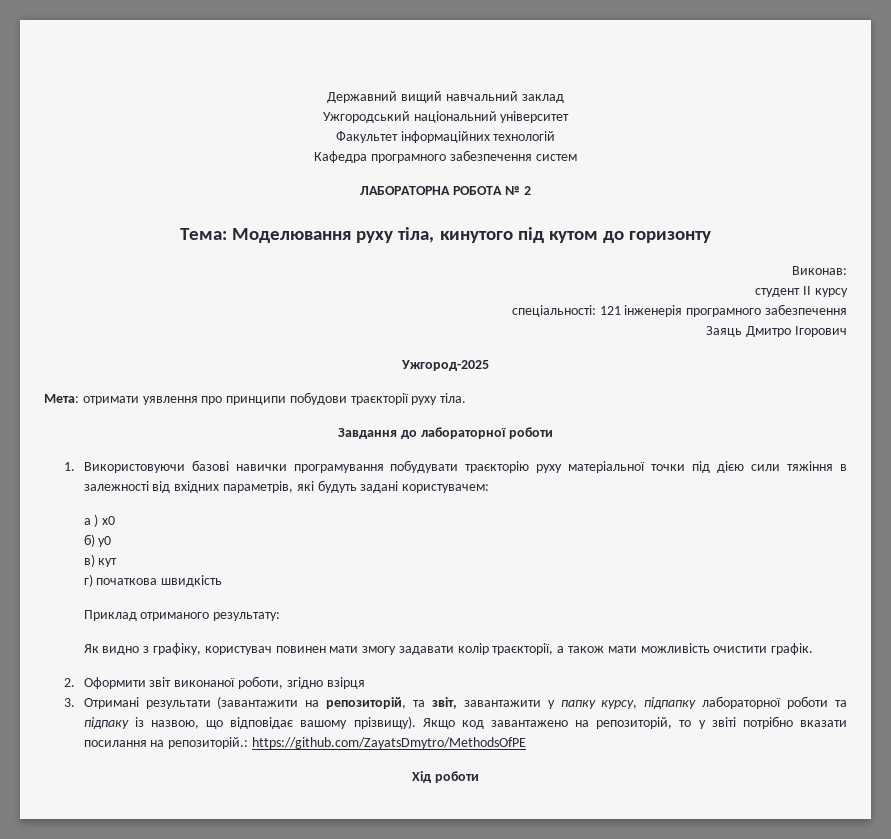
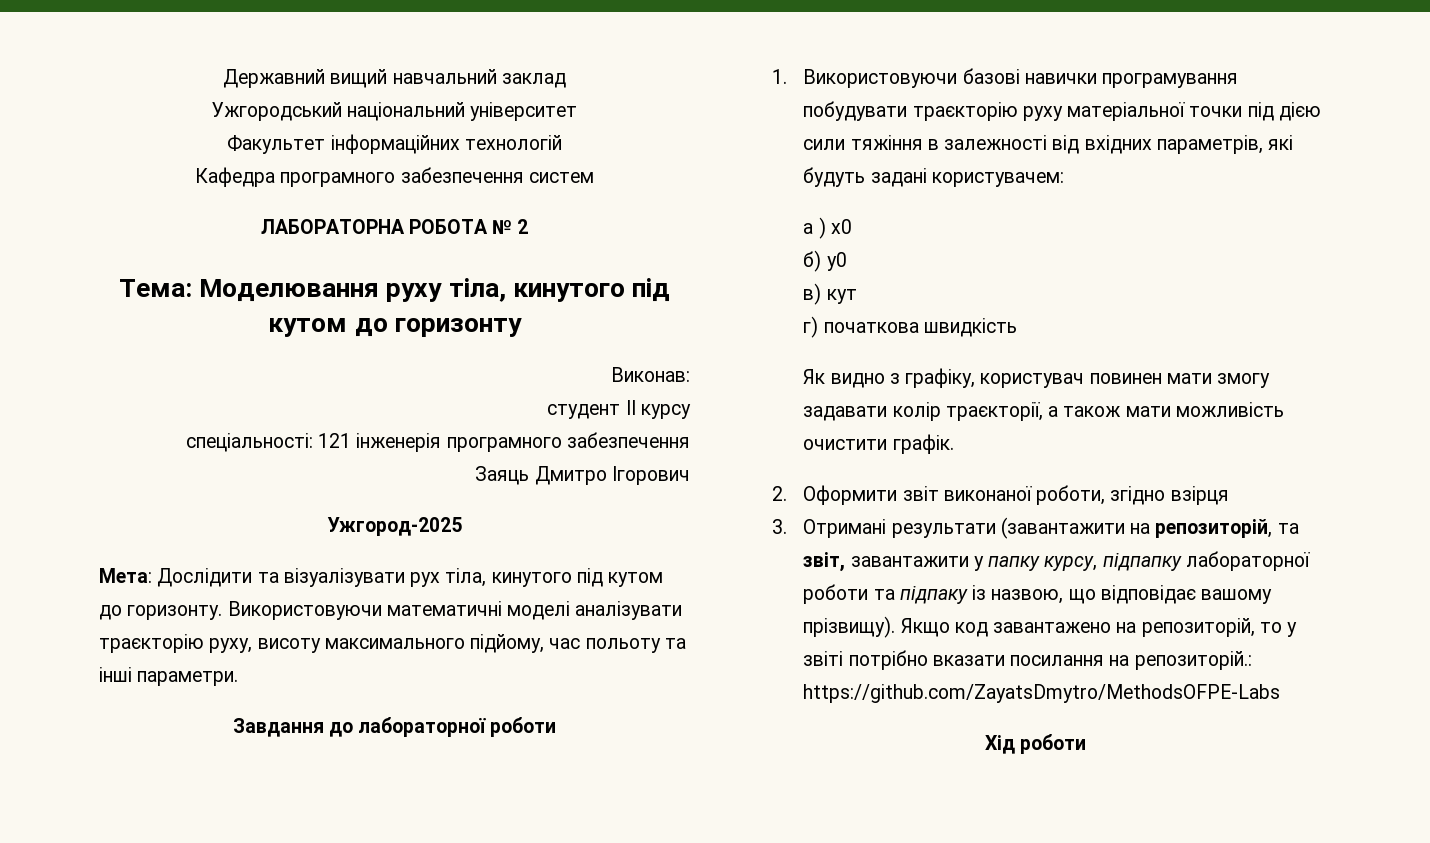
- Мета: отримати уявлення про принципи побудови траєкторії руху тіла.
+ Мета: Дослідити та візуалізувати рух тіла, кинутого під кутом до горизонту. Використовуючи математичні моделі аналізувати траєкторію руху, висоту максимального підйому, час польоту та інші параметри.
- Приклад отриманого результату:
- Якщо код завантажено на репозиторій, то у звіті потрібно вказати посилання на репозиторій.: https://github.com/ZayatsDmytro/MethodsOfPE
+ Якщо код завантажено на репозиторій, то у звіті потрібно вказати посилання на репозиторій.: https://github.com/ZayatsDmytro/MethodsOFPE-Labs

